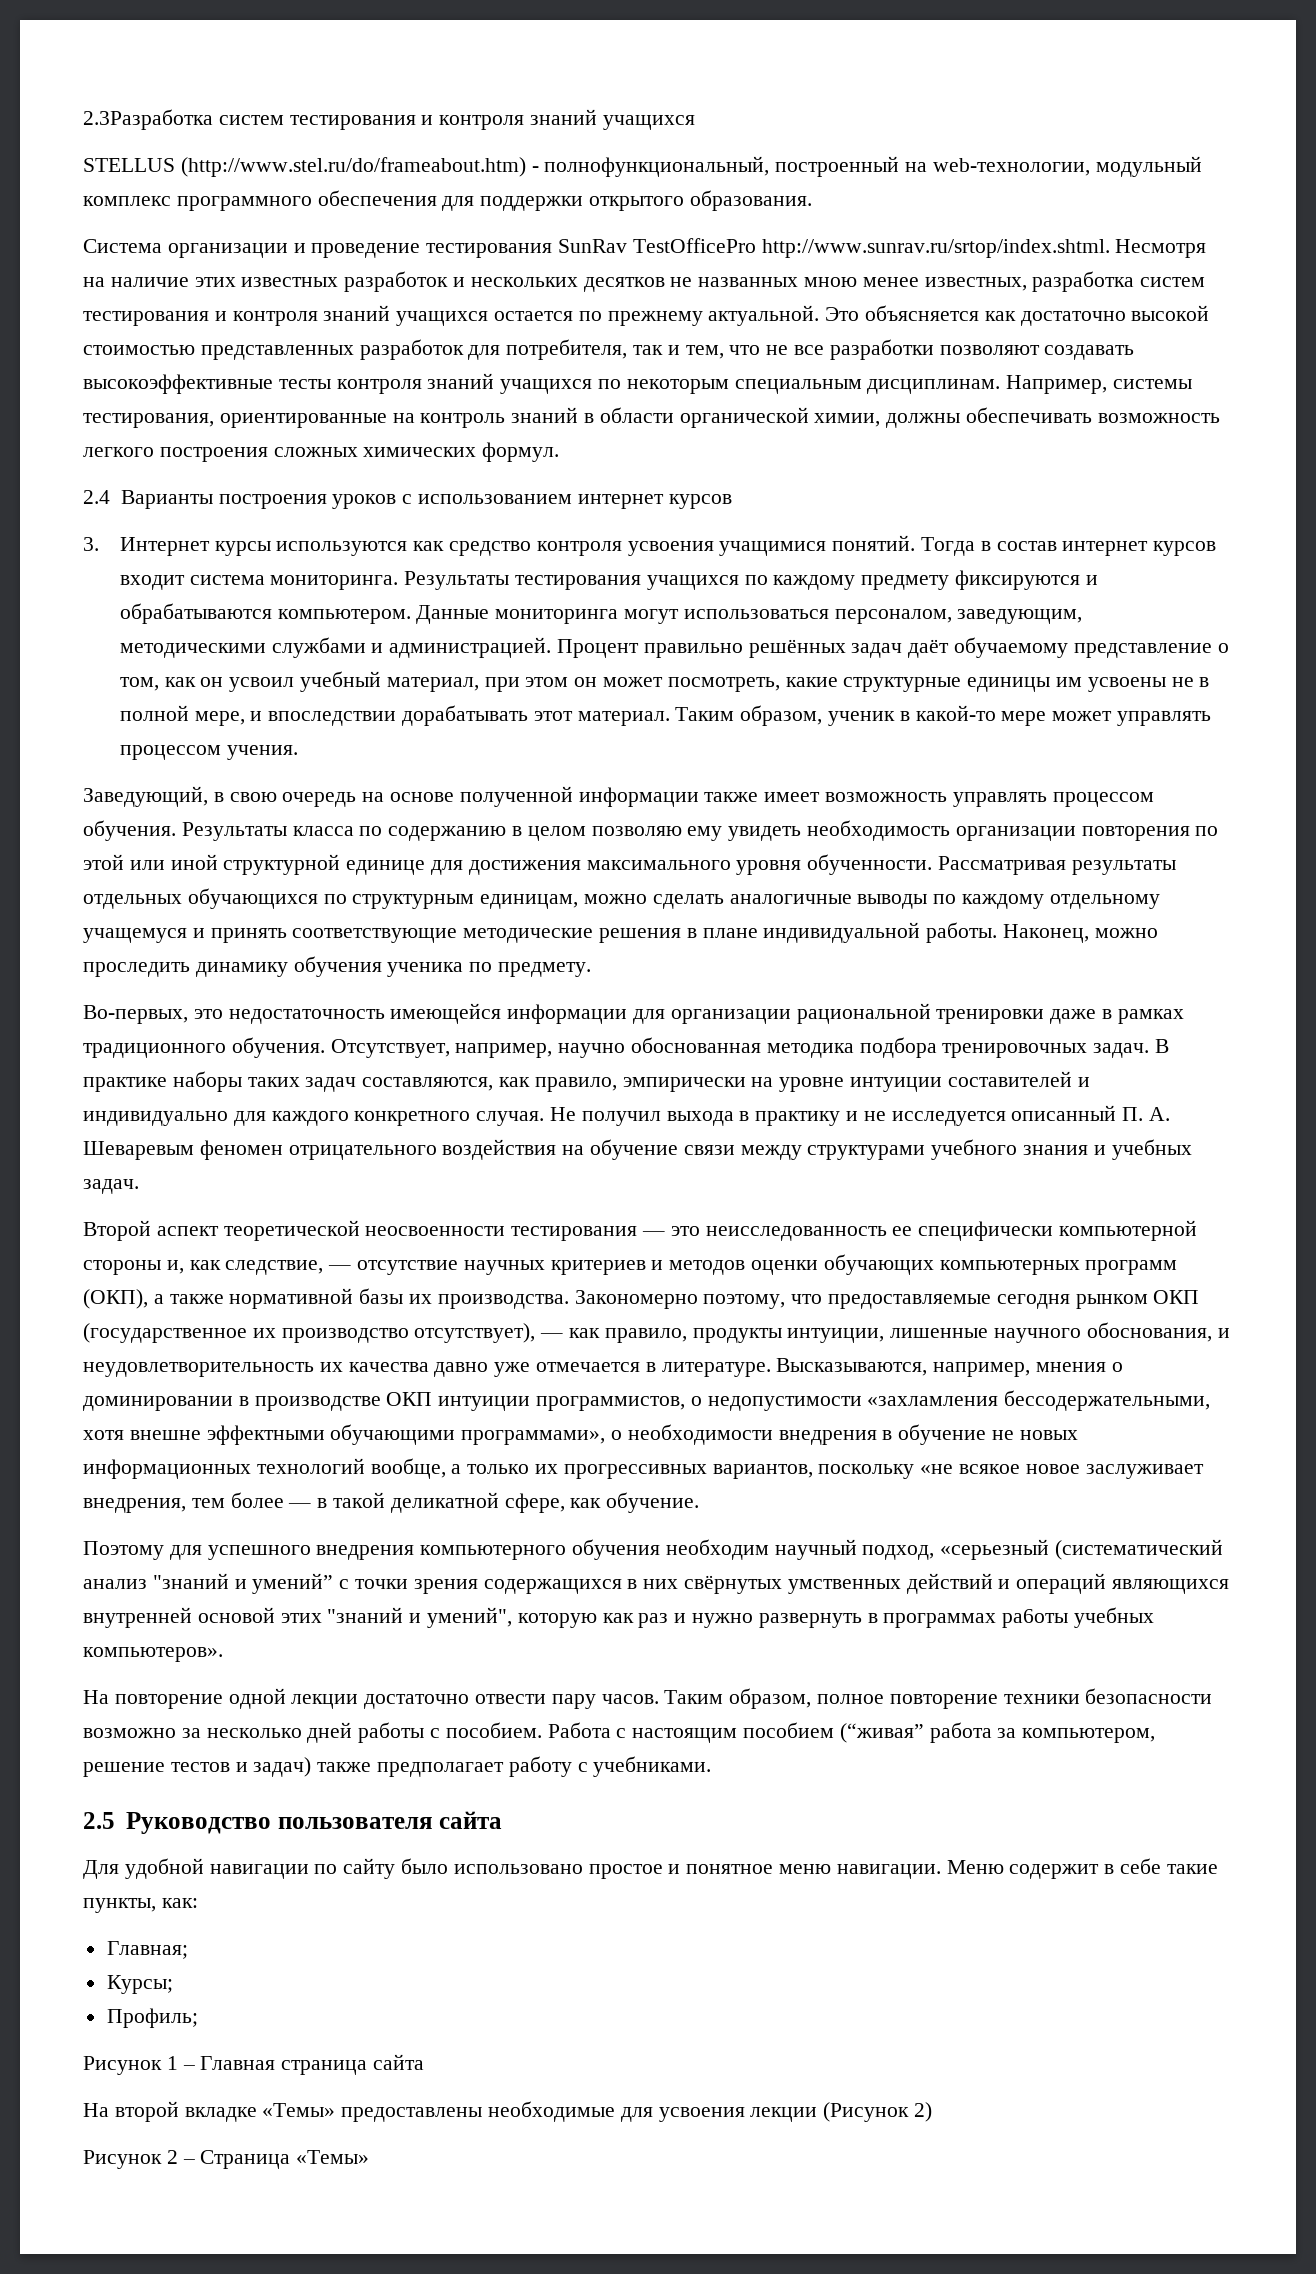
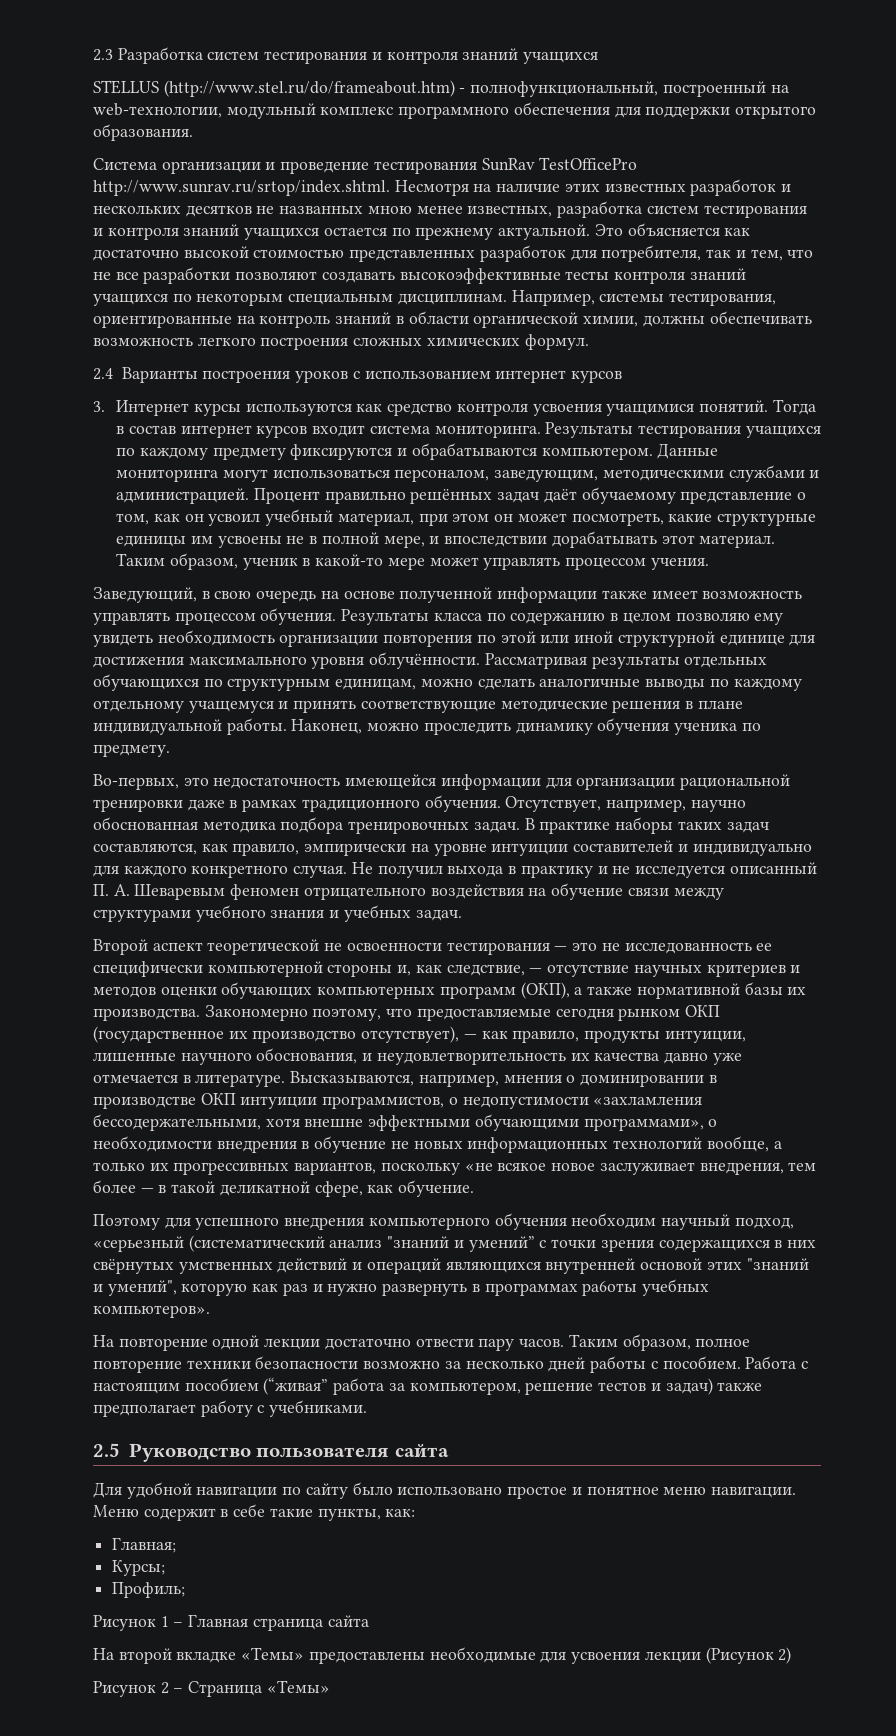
- 2.3Разработка систем тестирования и контроля знаний учащихся
+ 2.3 Разработка систем тестирования и контроля знаний учащихся
- Результаты класса по содержанию в целом позволяю ему увидеть необходимость организации повторения по этой или иной структурной единице для достижения максимального уровня обученности.
+ Результаты класса по содержанию в целом позволяю ему увидеть необходимость организации повторения по этой или иной структурной единице для достижения максимального уровня облучённости.
- Второй аспект теоретической неосвоенности тестирования — это неисследованность ее специфически компьютерной стороны и, как следствие, — отсутствие научных критериев и методов оценки обучающих компьютерных программ (ОКП), а также нормативной базы их производства.
+ Второй аспект теоретической не освоенности тестирования — это не исследованность ее специфически компьютерной стороны и, как следствие, — отсутствие научных критериев и методов оценки обучающих компьютерных программ (ОКП), а также нормативной базы их производства.

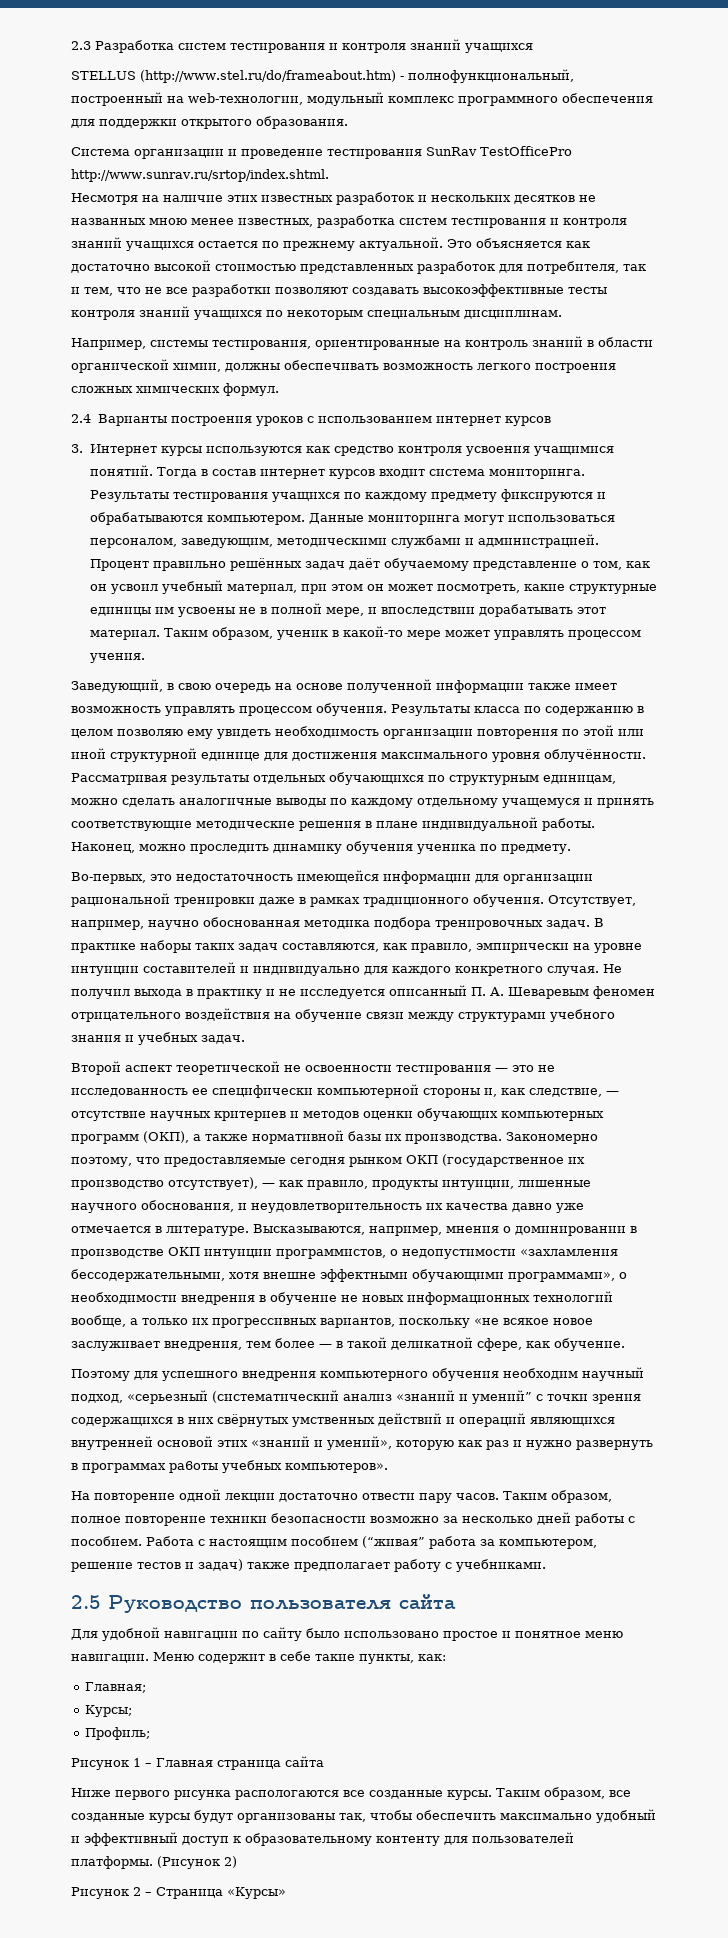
- Система организации и проведение тестирования SunRav TestOfficePro http://www.sunrav.ru/srtop/index.shtml. Несмотря на наличие этих известных разработок и нескольких десятков не названных мною менее известных, разработка систем тестирования и контроля знаний учащихся остается по прежнему актуальной.
+ Система организации и проведение тестирования SunRav TestOfficePro http://www.sunrav.ru/srtop/index.shtml.
+ Несмотря на наличие этих известных разработок и нескольких десятков не названных мною менее известных, разработка систем тестирования и контроля знаний учащихся остается по прежнему актуальной.
- Это объясняется как достаточно высокой стоимостью представленных разработок для потребителя, так и тем, что не все разработки позволяют создавать высокоэффективные тесты контроля знаний учащихся по некоторым специальным дисциплинам. Например, системы тестирования, ориентированные на контроль знаний в области органической химии, должны обеспечивать возможность легкого построения сложных химических формул.
+ Это объясняется как достаточно высокой стоимостью представленных разработок для потребителя, так и тем, что не все разработки позволяют создавать высокоэффективные тесты контроля знаний учащихся по некоторым специальным дисциплинам.
+ Например, системы тестирования, ориентированные на контроль знаний в области органической химии, должны обеспечивать возможность легкого построения сложных химических формул.
- Поэтому для успешного внедрения компьютерного обучения необходим научный подход, «серьезный (систематический анализ "знаний и умений” с точки зрения содержащихся в них свёрнутых умственных действий и операций являющихся внутренней основой этих "знаний и умений", которую как раз и нужно развернуть в программах pa6оты учебных компьютеров».
+ Поэтому для успешного внедрения компьютерного обучения необходим научный подход, «серьезный (систематический анализ «знаний и умений” с точки зрения содержащихся в них свёрнутых умственных действий и операций являющихся внутренней основой этих «знаний и умений», которую как раз и нужно развернуть в программах pa6оты учебных компьютеров».
- На второй вкладке «Темы» предоставлены необходимые для усвоения лекции (Рисунок 2)
+ Ниже первого рисунка распологаются все созданные курсы. Таким образом, все созданные курсы будут организованы так, чтобы обеспечить максимально удобный и эффективный доступ к образовательному контенту для пользователей платформы. (Рисунок 2)
- Рисунок 2 – Страница «Темы»
+ Рисунок 2 – Страница «Курсы»

